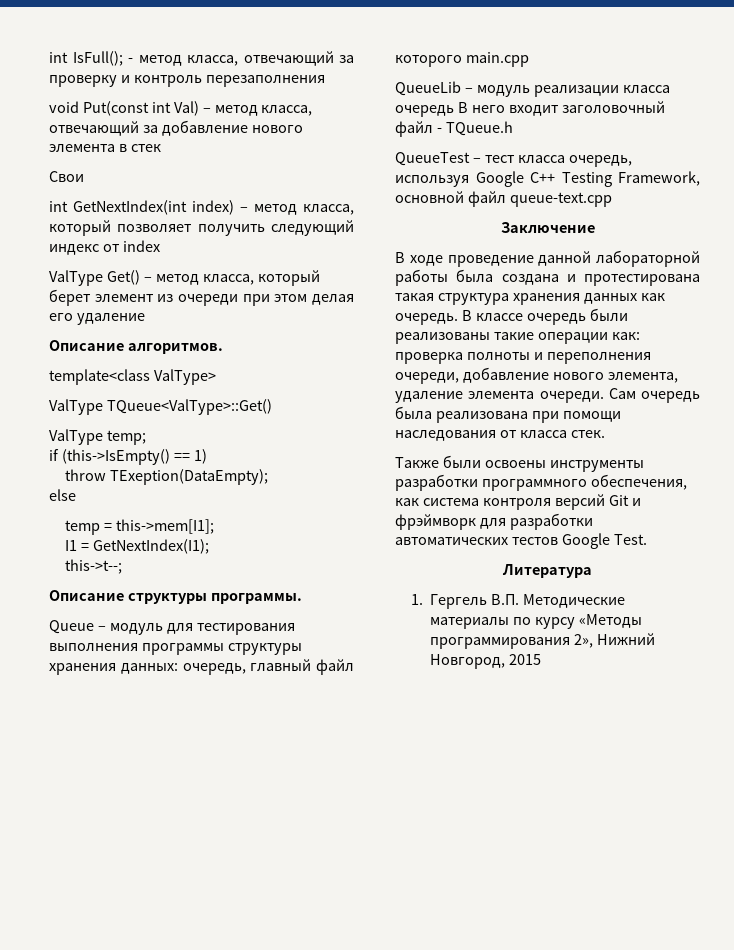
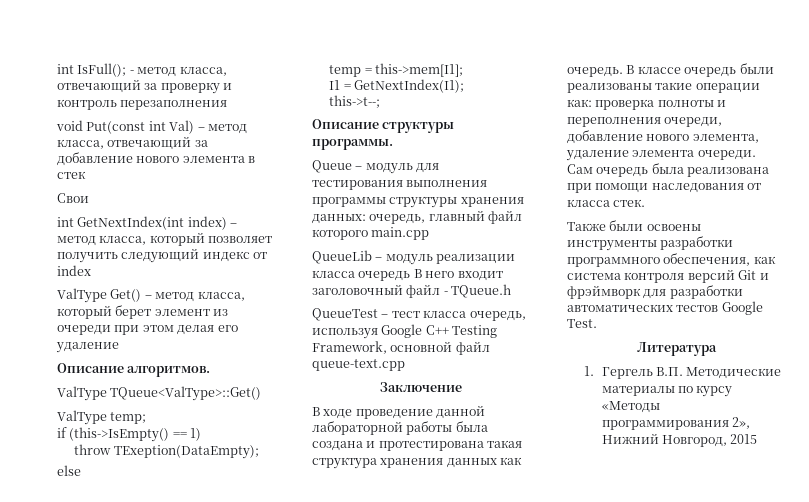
- template<class ValType>

